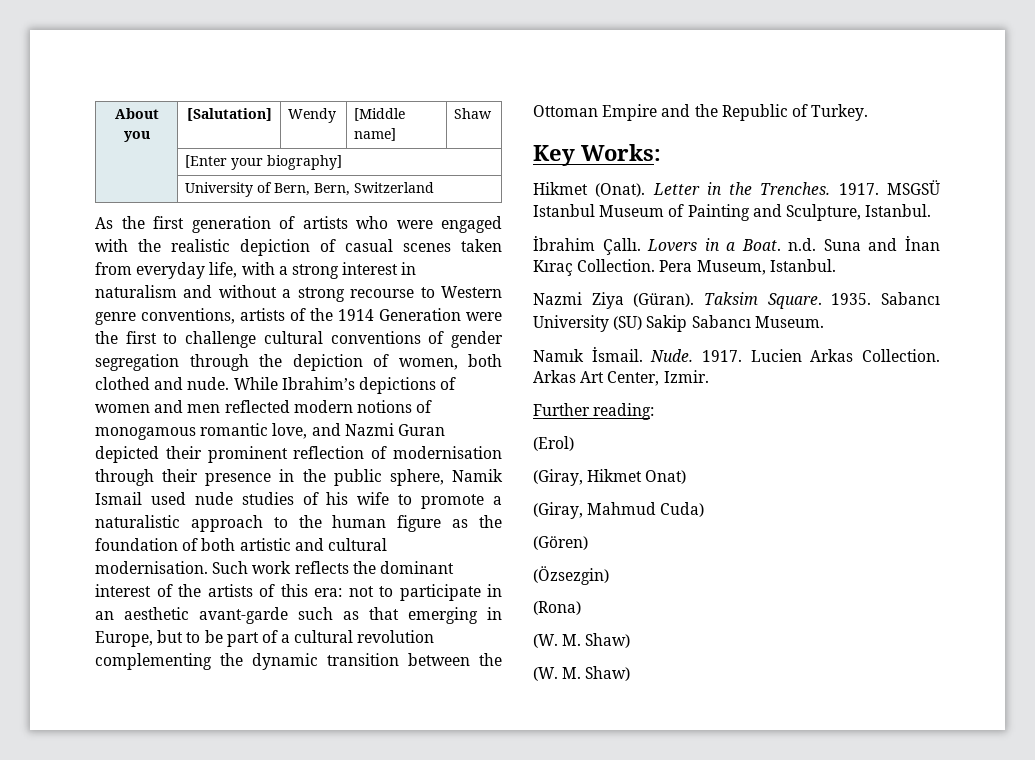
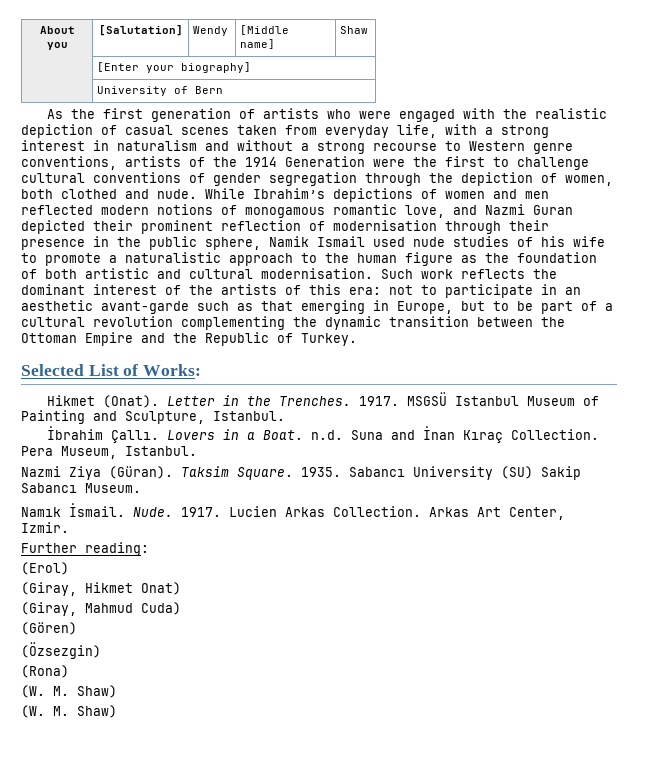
- | University of Bern, Bern, Switzerland
+ | University of Bern
- Key Works:
+ Selected List of Works:

